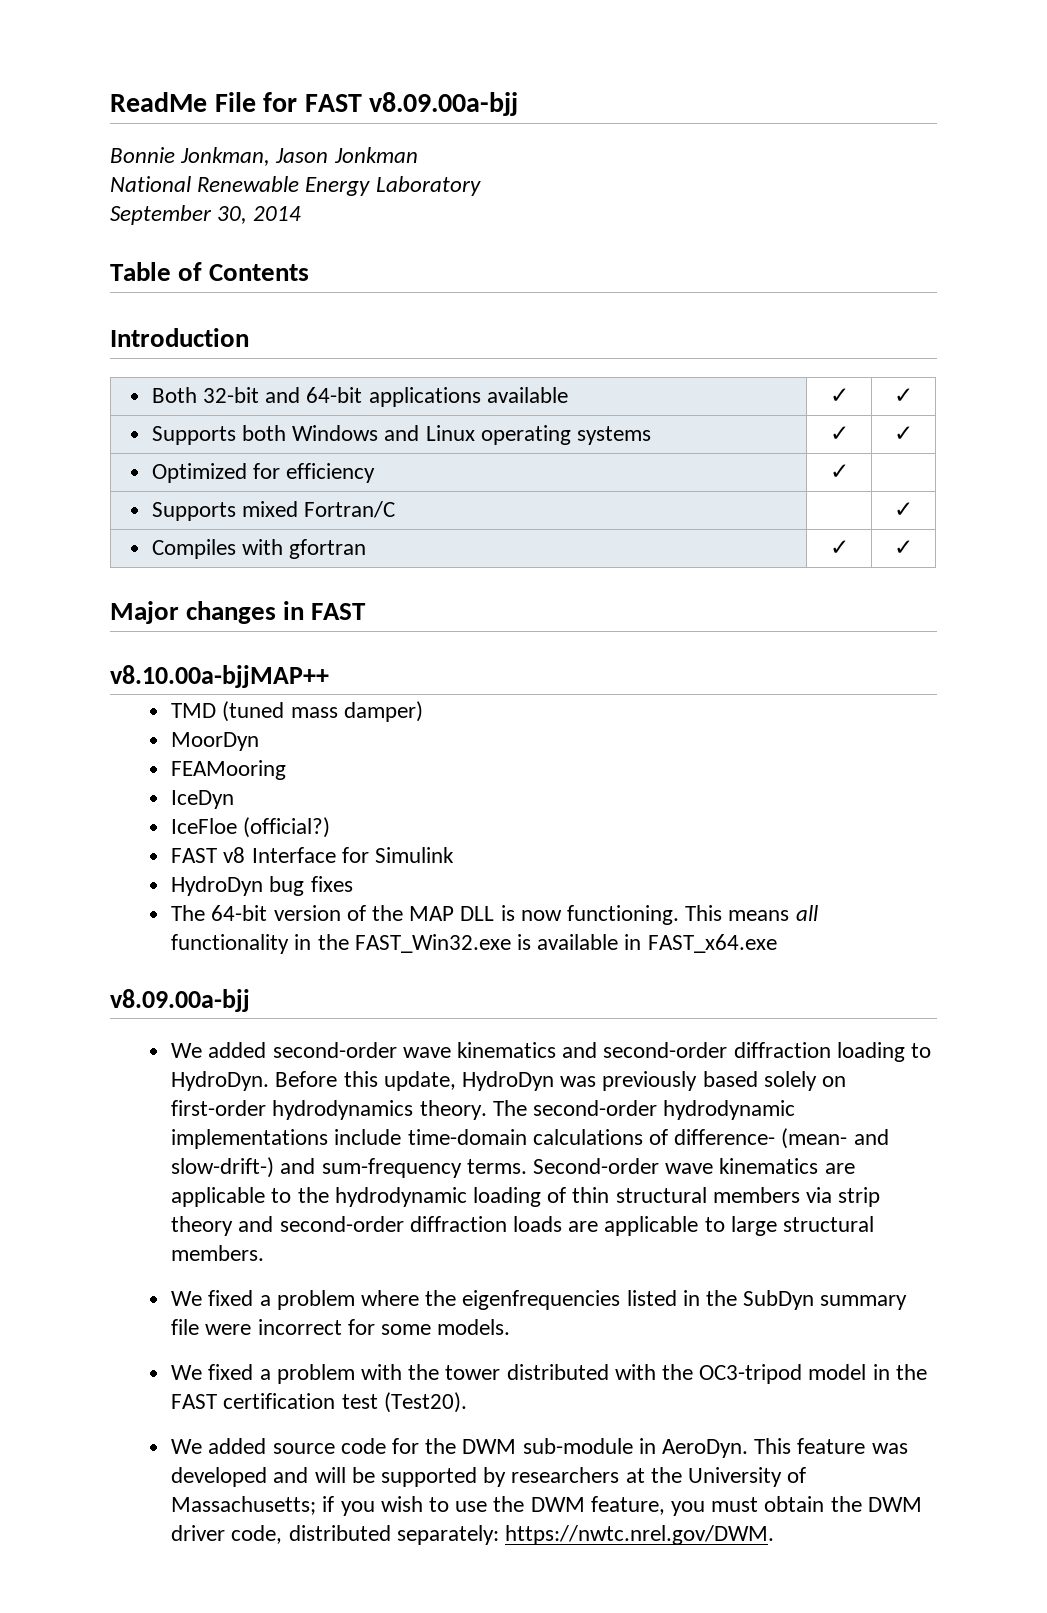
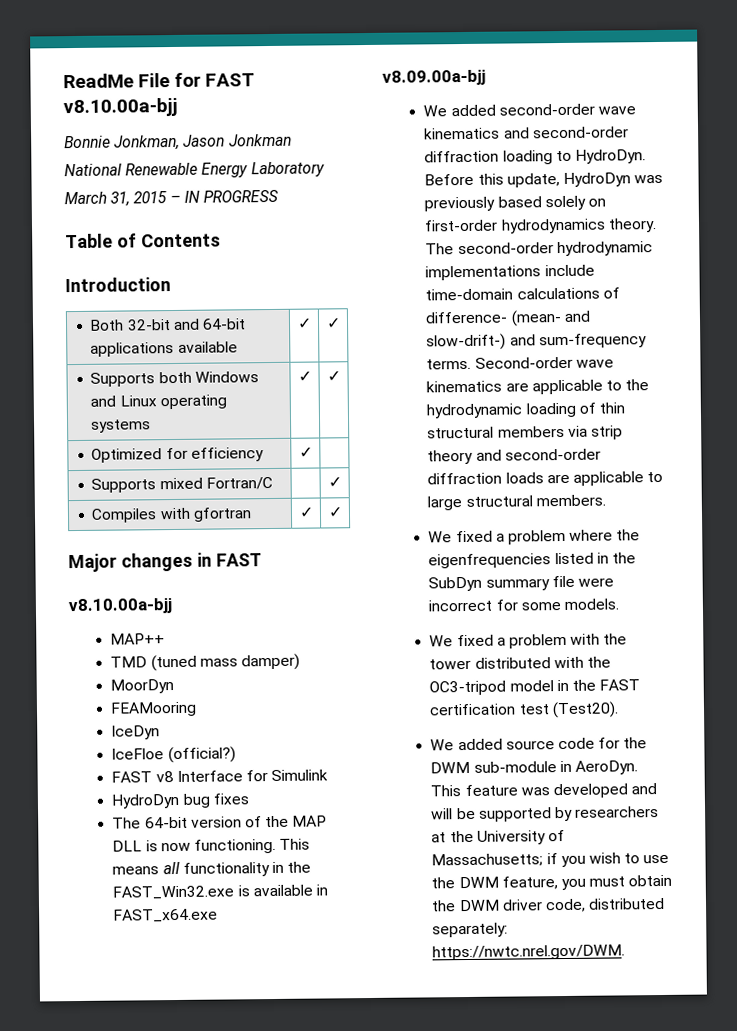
- ReadMe File for FAST v8.09.00a-bjj
+ ReadMe File for FAST v8.10.00a-bjj
- September 30, 2014
+ March 31, 2015 – IN PROGRESS
  Major changes in FAST
- v8.10.00a-bjjMAP++
+ v8.10.00a-bjj
+ MAP++

